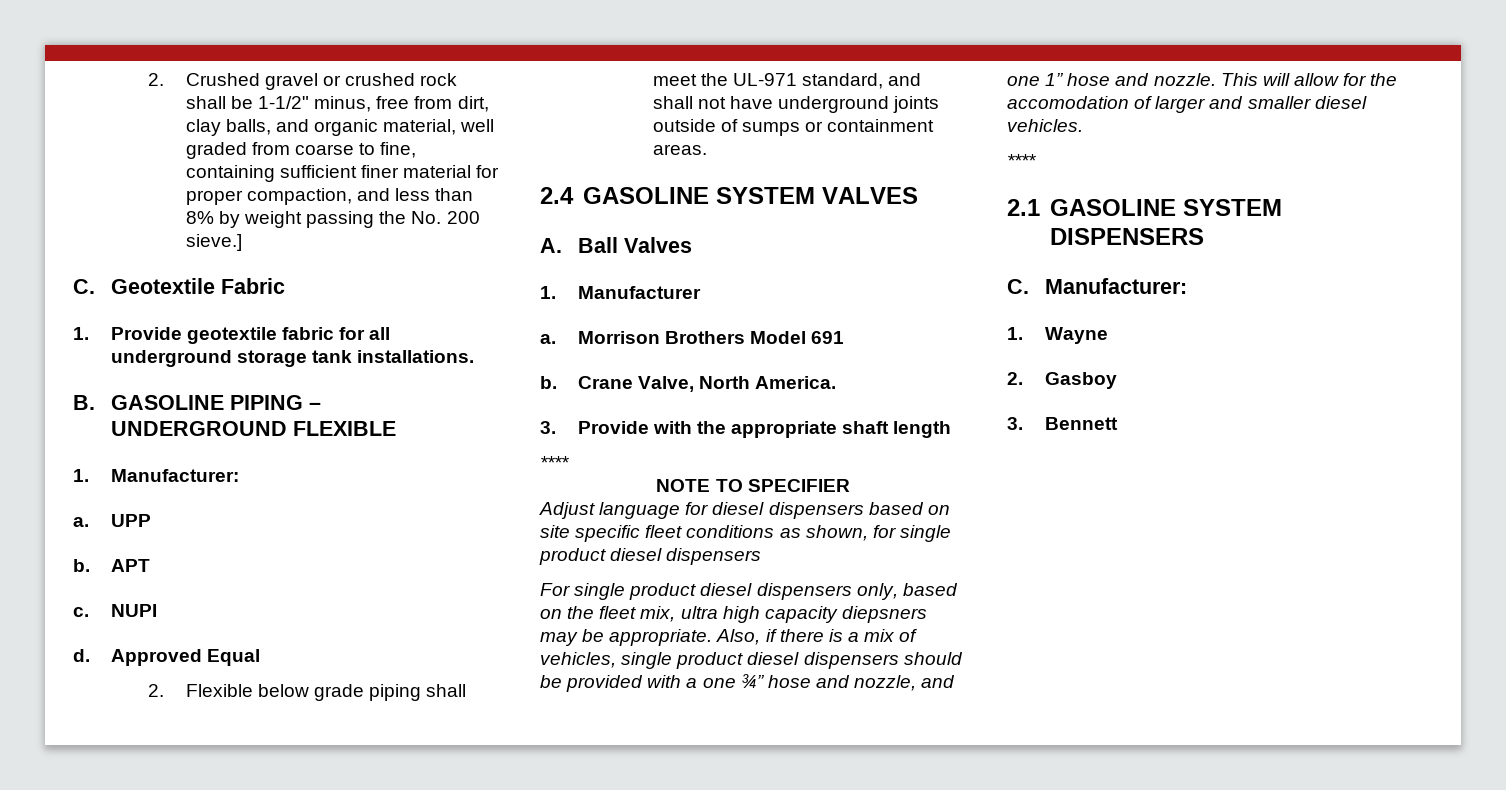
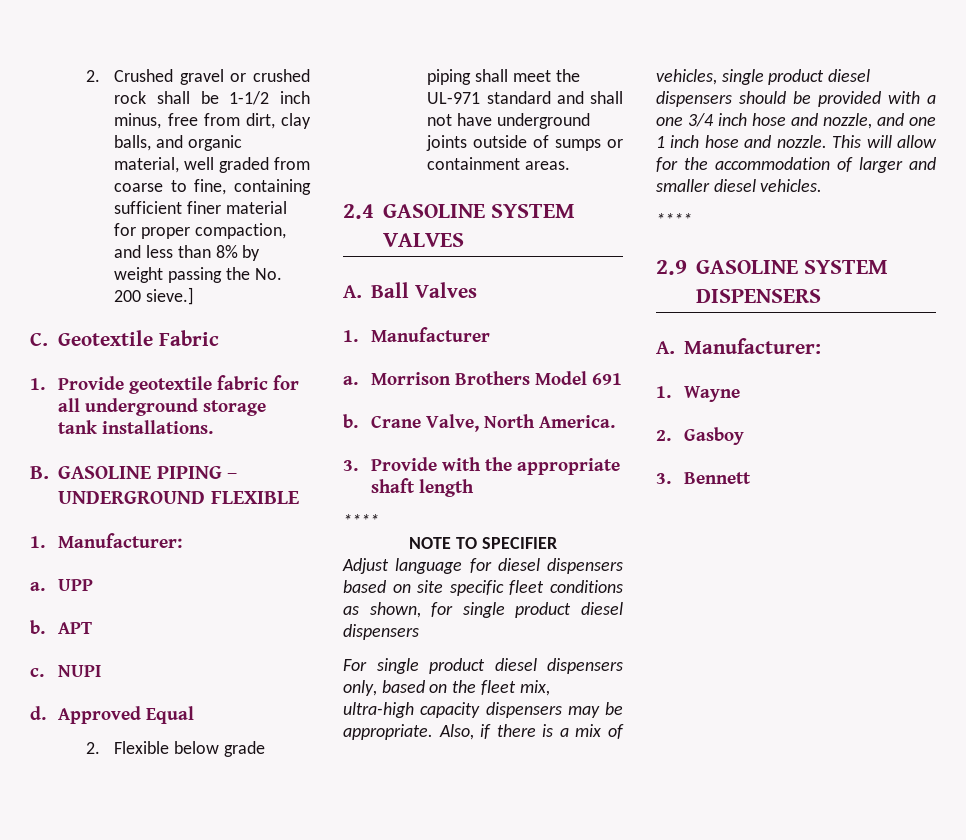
- 2. Crushed gravel or crushed rock shall be 1-1/2" minus, free from dirt, clay balls, and organic material, well graded from coarse to fine, containing sufficient finer material for proper compaction, and less than 8% by weight passing the No. 200 sieve.]
+ 2. Crushed gravel or crushed rock shall be 1-1/2 inch minus, free from dirt, clay balls, and organic material, well graded from coarse to fine, containing sufficient finer material for proper compaction, and less than 8% by weight passing the No. 200 sieve.]
- 2. Flexible below grade piping shall meet the UL-971 standard, and shall not have underground joints outside of sumps or containment areas.
+ 2. Flexible below grade piping shall meet the UL-971 standard and shall not have underground joints outside of sumps or containment areas.
- For single product diesel dispensers only, based on the fleet mix, ultra high capacity diepsners may be appropriate.
+ For single product diesel dispensers only, based on the fleet mix, ultra-high capacity dispensers may be appropriate.
- Also, if there is a mix of vehicles, single product diesel dispensers should be provided with a one ¾” hose and nozzle, and one 1” hose and nozzle.
+ Also, if there is a mix of vehicles, single product diesel dispensers should be provided with a one 3/4 inch hose and nozzle, and one 1 inch hose and nozzle.
- This will allow for the accomodation of larger and smaller diesel vehicles.
+ This will allow for the accommodation of larger and smaller diesel vehicles.
- 2.1 GASOLINE SYSTEM DISPENSERS
+ 2.9 GASOLINE SYSTEM DISPENSERS
- C. Manufacturer:
+ A. Manufacturer:

